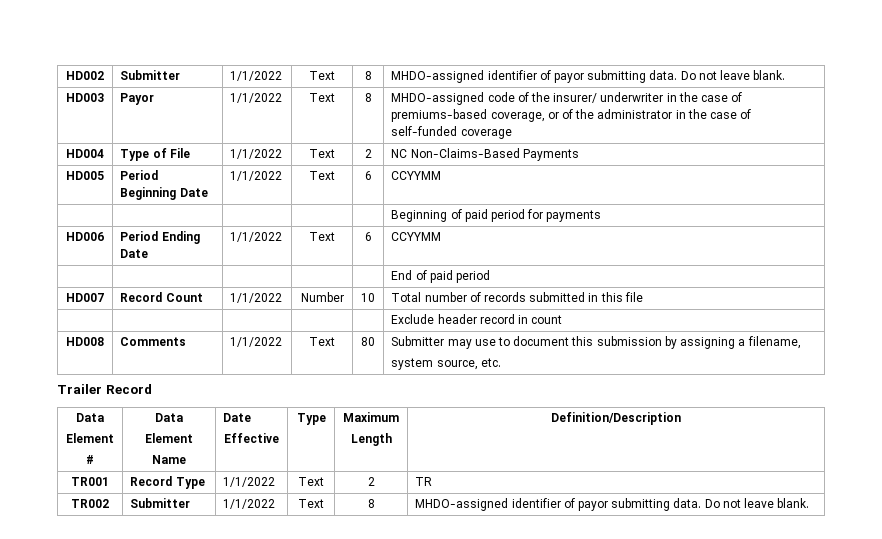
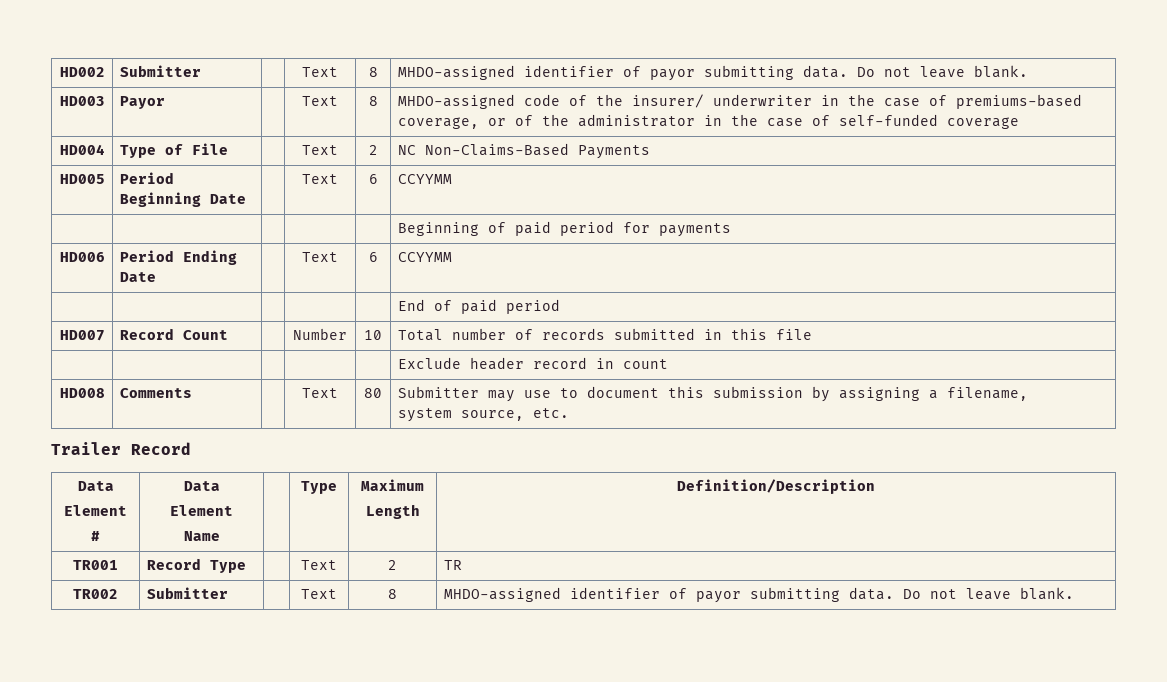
- HD002 | Submitter | 1/1/2022 | Text | 8 | MHDO-assigned identifier of payor submitting data. Do not leave blank.
+ HD002 | Submitter | | Text | 8 | MHDO-assigned identifier of payor submitting data. Do not leave blank.
- HD003 | Payor | 1/1/2022 | Text | 8 | MHDO-assigned code of the insurer/ underwriter in the case of premiums-based coverage, or of the administrator in the case of self-funded coverage
+ HD003 | Payor | | Text | 8 | MHDO-assigned code of the insurer/ underwriter in the case of premiums-based coverage, or of the administrator in the case of self-funded coverage
- HD004 | Type of File | 1/1/2022 | Text | 2 | NC Non-Claims-Based Payments
+ HD004 | Type of File | | Text | 2 | NC Non-Claims-Based Payments
- HD005 | Period Beginning Date | 1/1/2022 | Text | 6 | CCYYMM
+ HD005 | Period Beginning Date | | Text | 6 | CCYYMM
- HD006 | Period Ending Date | 1/1/2022 | Text | 6 | CCYYMM
+ HD006 | Period Ending Date | | Text | 6 | CCYYMM
- HD007 | Record Count | 1/1/2022 | Number | 10 | Total number of records submitted in this file
+ HD007 | Record Count | | Number | 10 | Total number of records submitted in this file
- HD008 | Comments | 1/1/2022 | Text | 80 | Submitter may use to document this submission by assigning a filename,
+ HD008 | Comments | | Text | 80 | Submitter may use to document this submission by assigning a filename,
  Trailer Record
  Data
  Element
  # | Data
  Element
- Name | Date
- Effective | Type | Maximum
+ Name | | Type | Maximum
- TR001 | Record Type | 1/1/2022 | Text | 2 | TR
+ TR001 | Record Type | | Text | 2 | TR
- TR002 | Submitter | 1/1/2022 | Text | 8 | MHDO-assigned identifier of payor submitting data. Do not leave blank.
+ TR002 | Submitter | | Text | 8 | MHDO-assigned identifier of payor submitting data. Do not leave blank.

